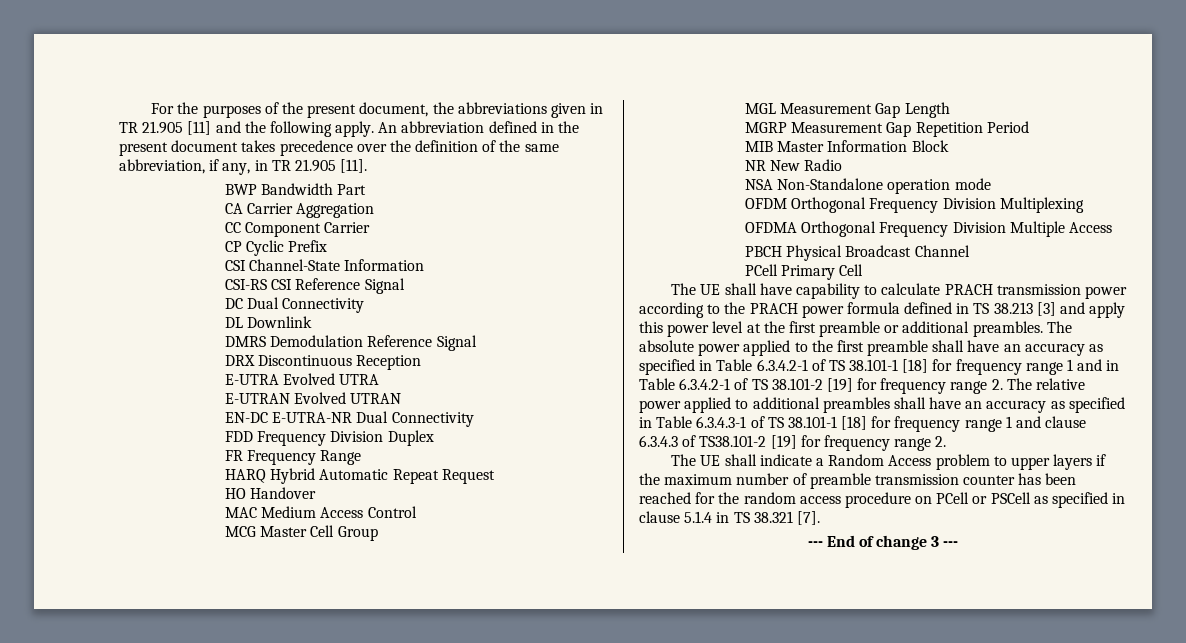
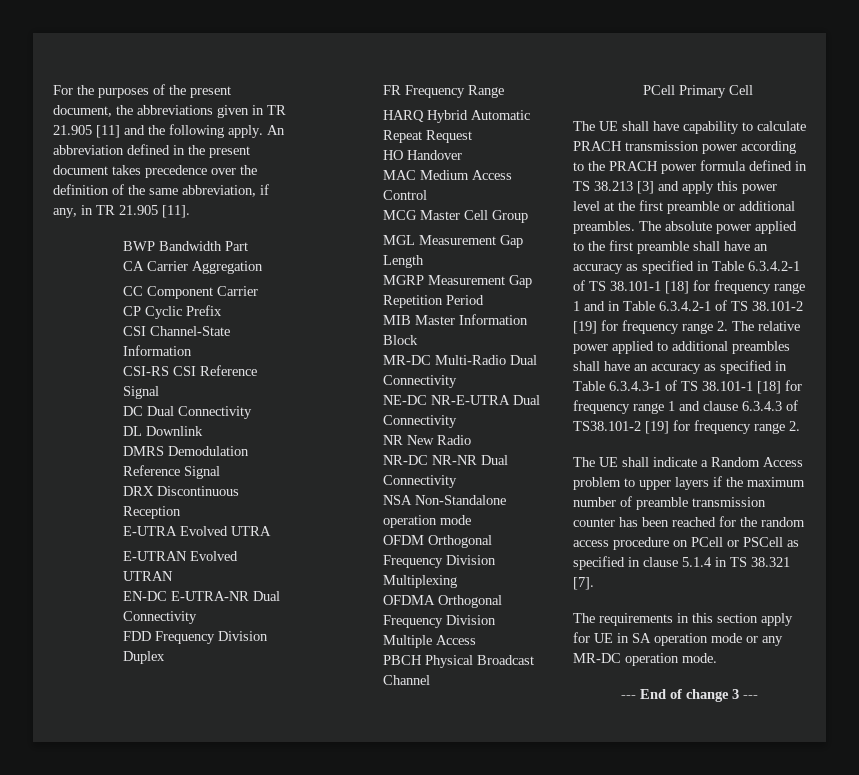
+ MR-DC Multi-Radio Dual Connectivity
+ NE-DC NR-E-UTRA Dual Connectivity
+ NR-DC NR-NR Dual Connectivity
+ The requirements in this section apply for UE in SA operation mode or any MR-DC operation mode.

